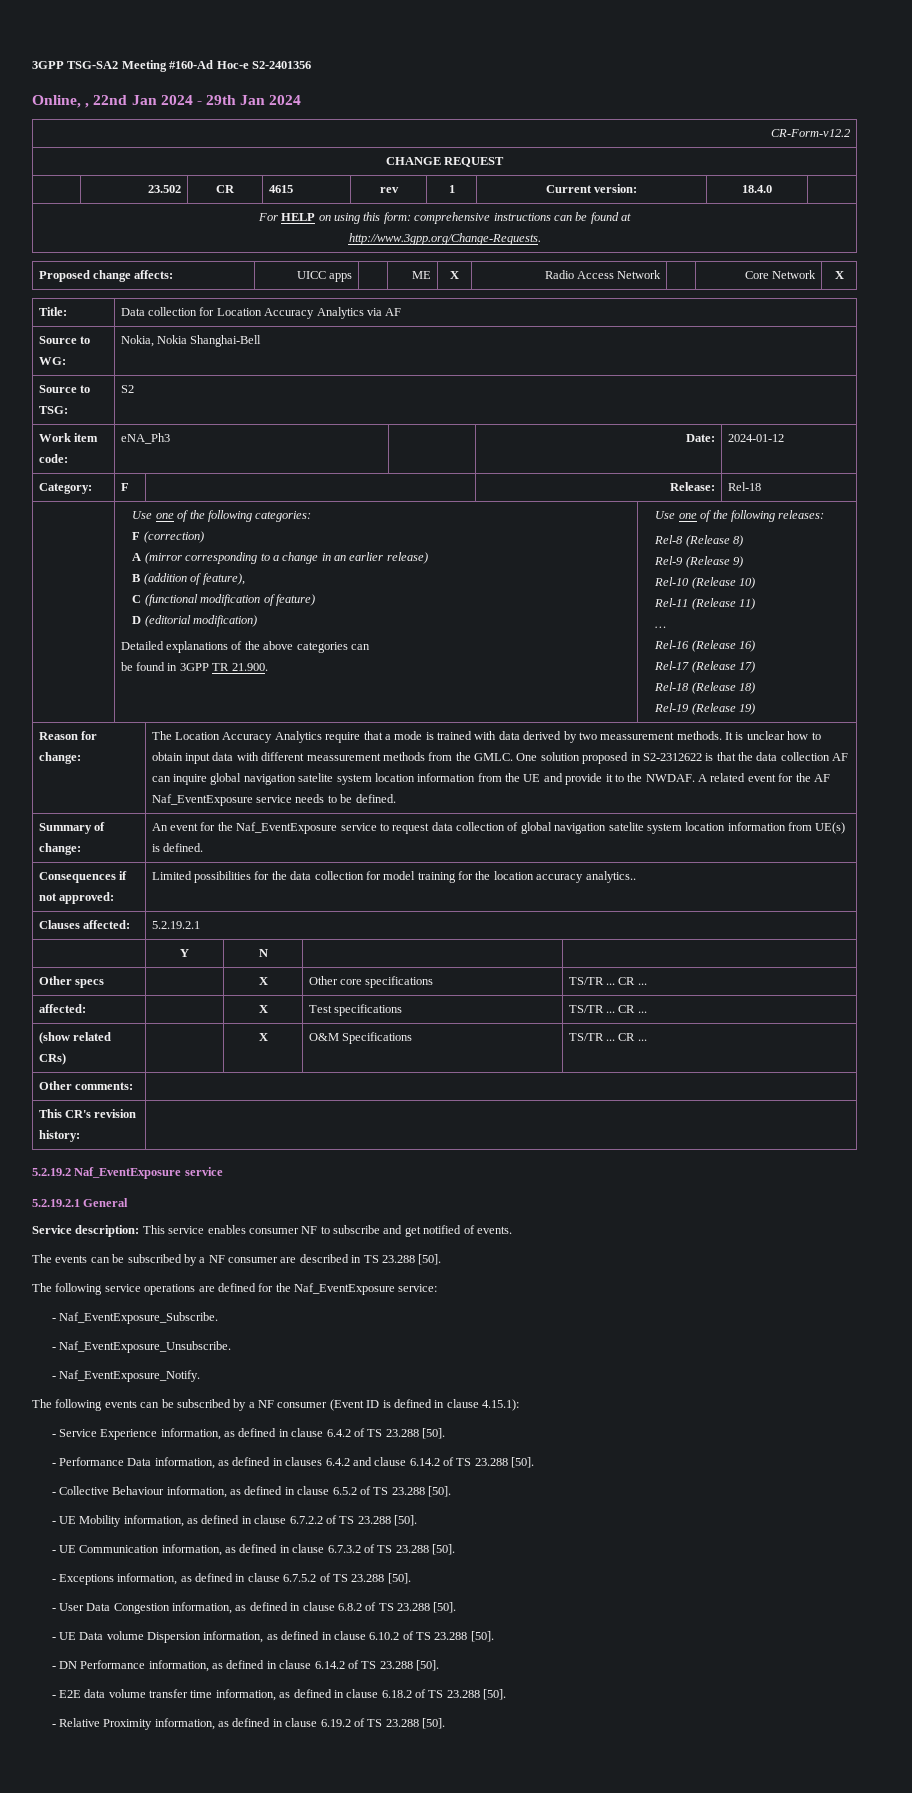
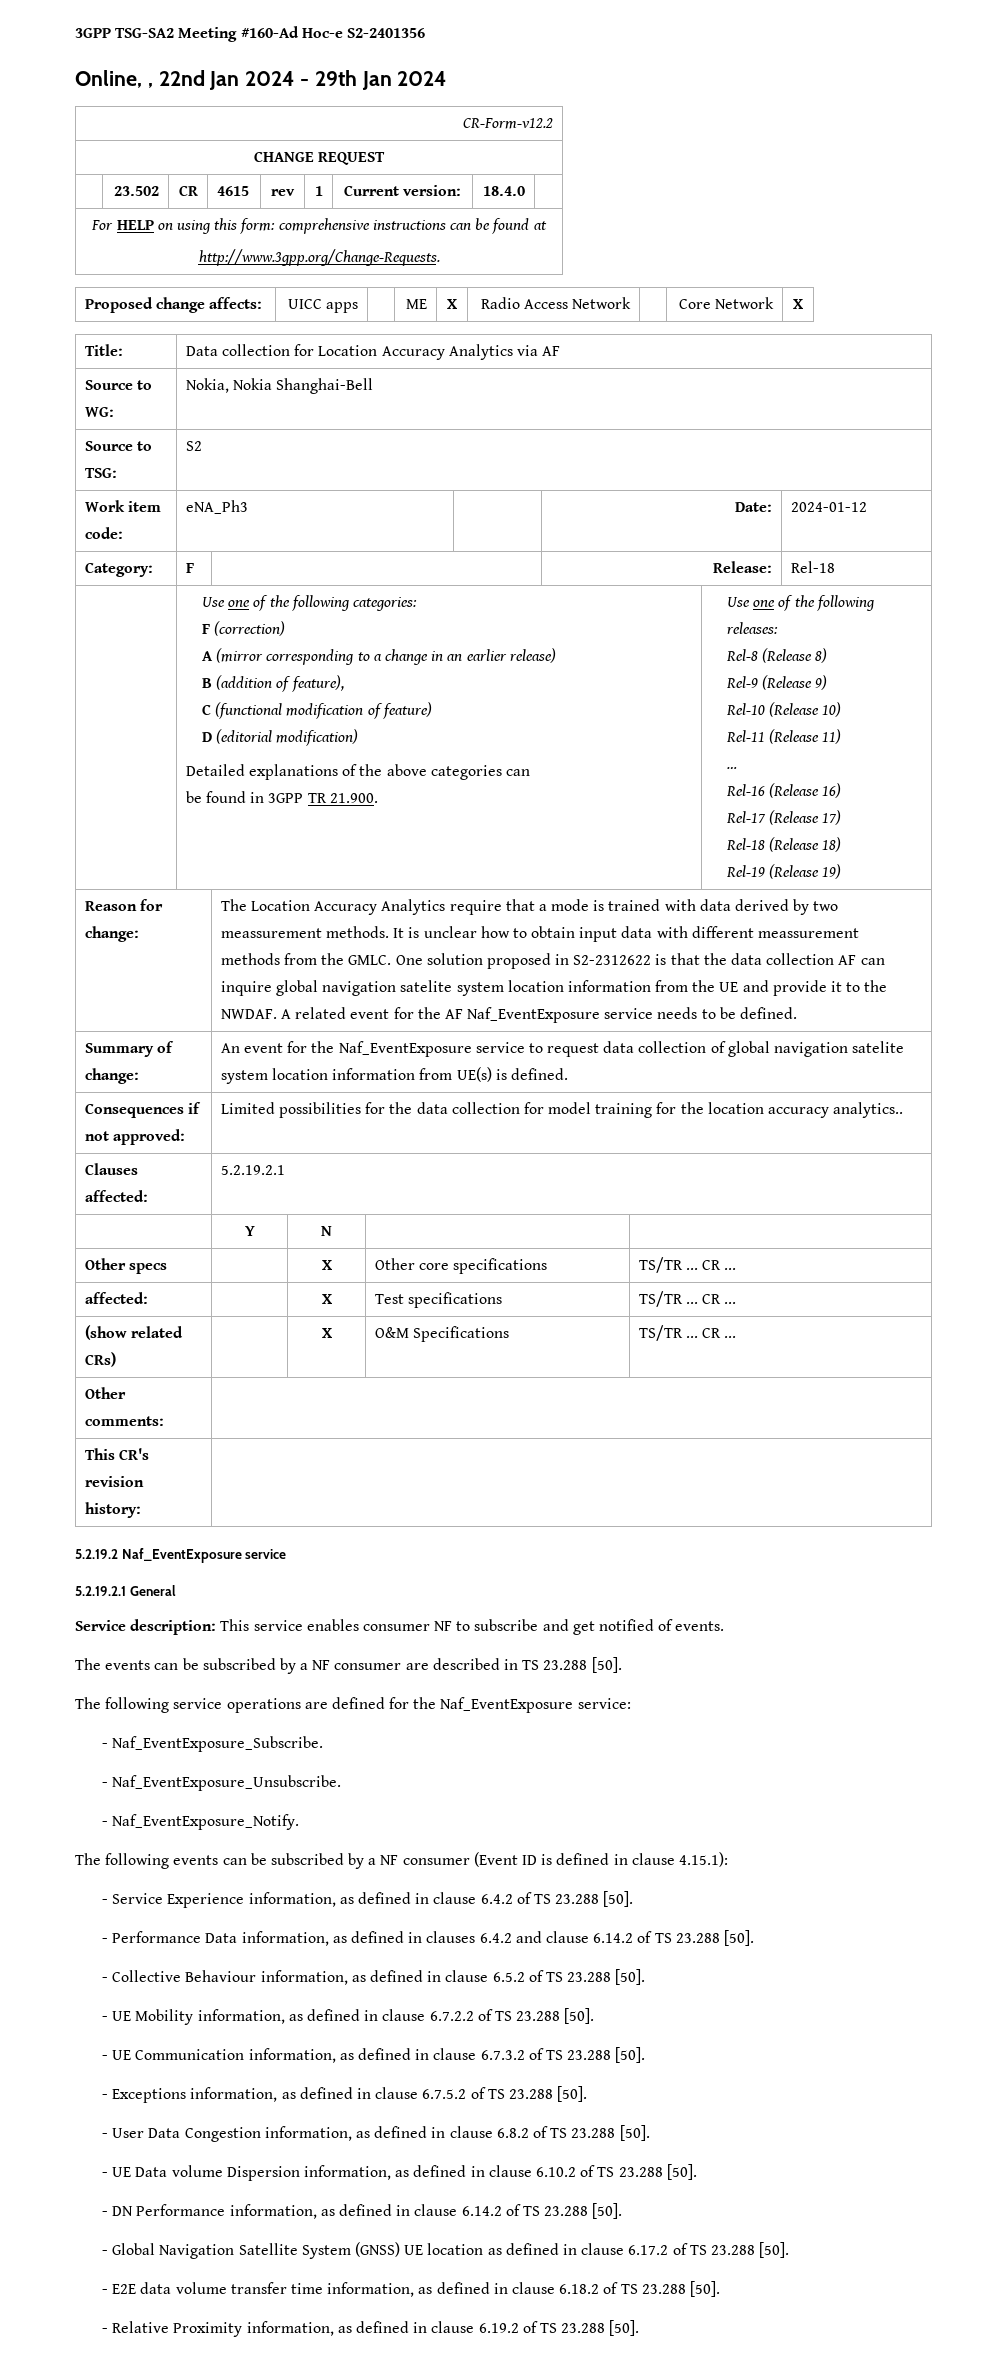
+ - Global Navigation Satellite System (GNSS) UE location as defined in clause 6.17.2 of TS 23.288 [50].

